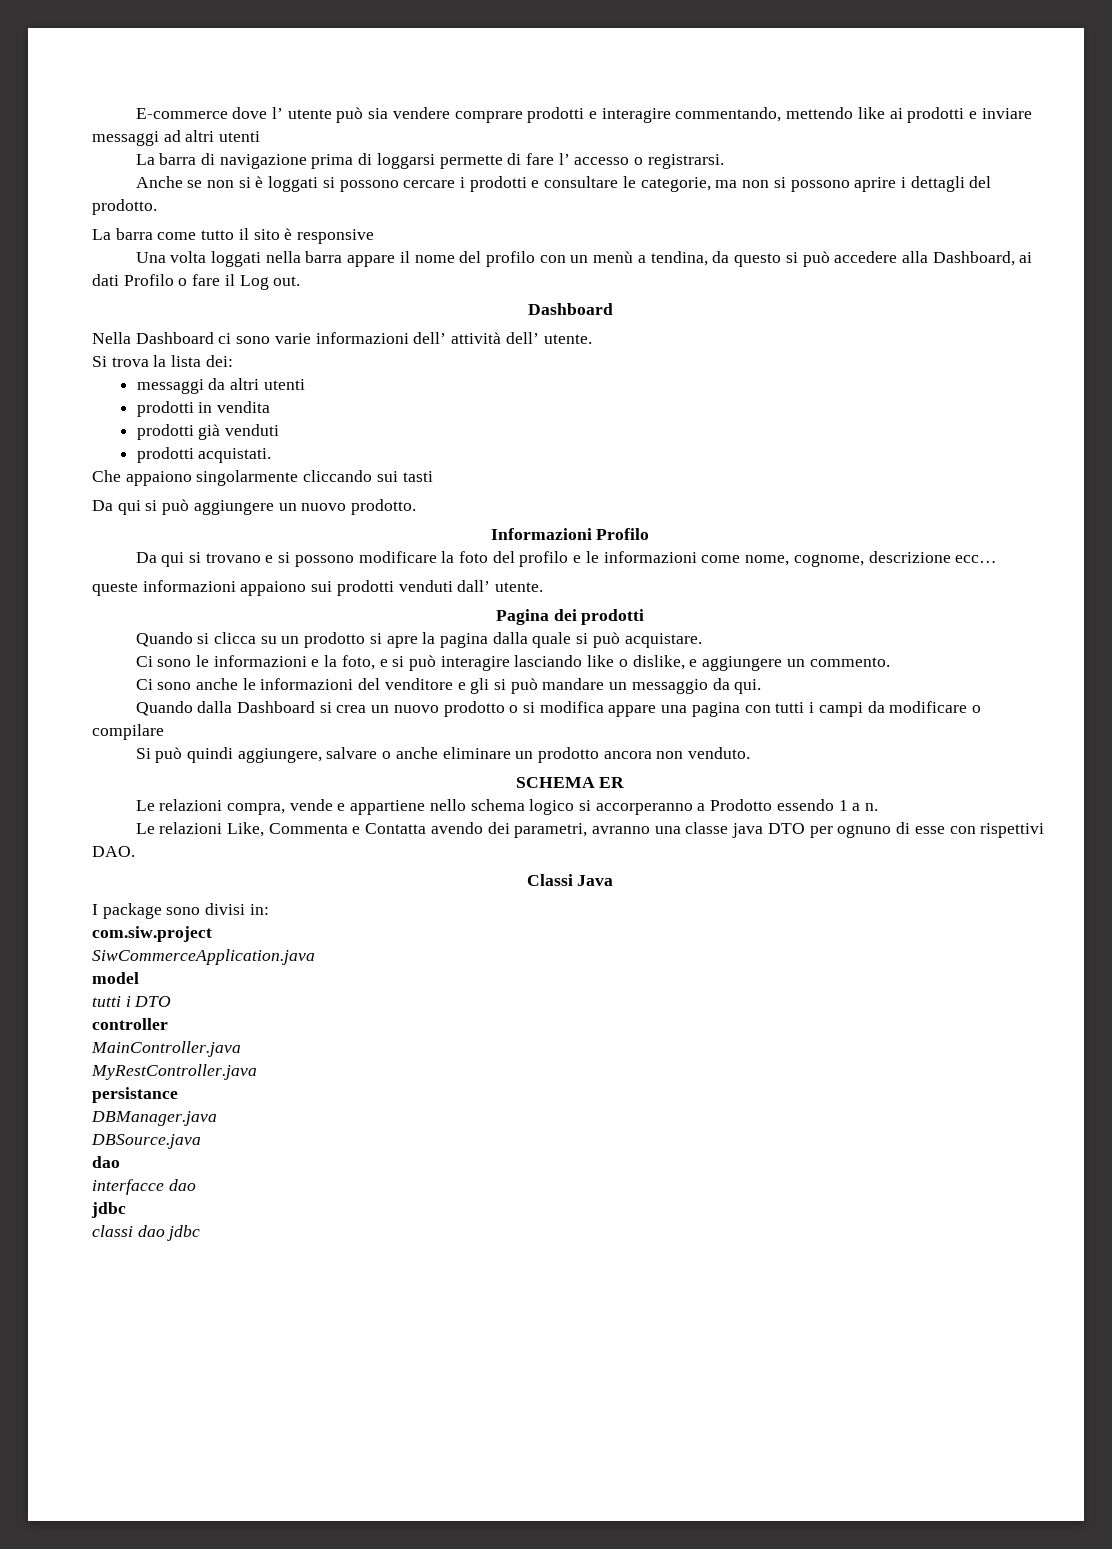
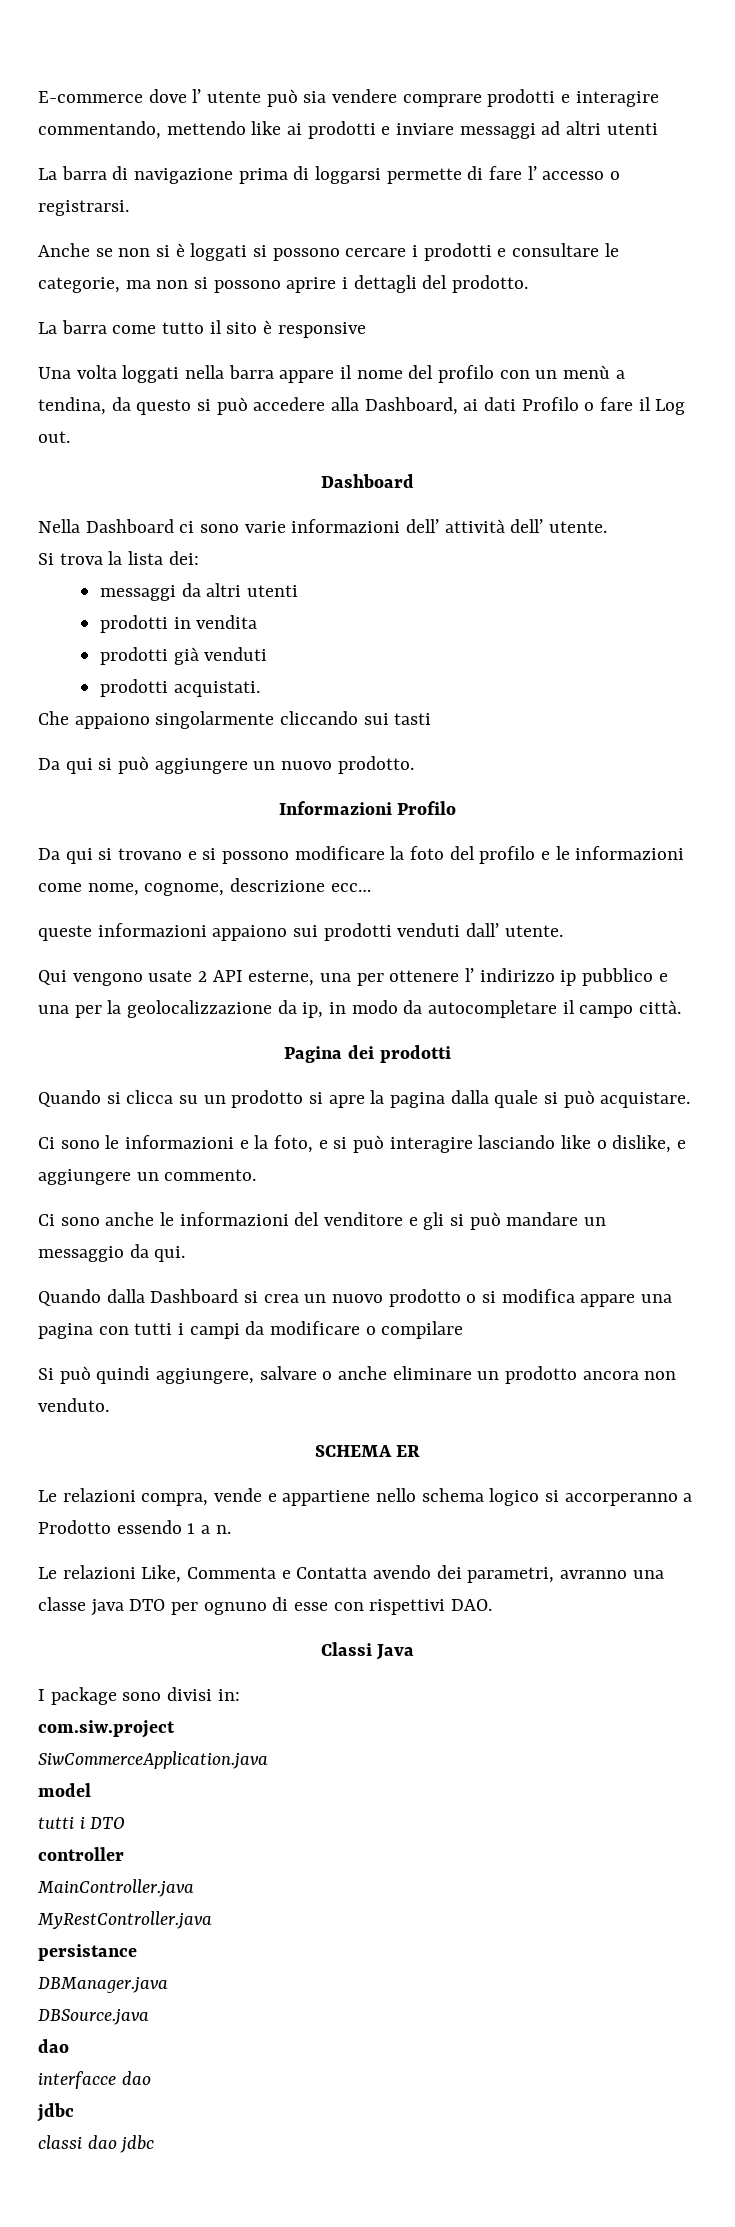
+ Qui vengono usate 2 API esterne, una per ottenere l’ indirizzo ip pubblico e una per la geolocalizzazione da ip, in modo da autocompletare il campo città.

